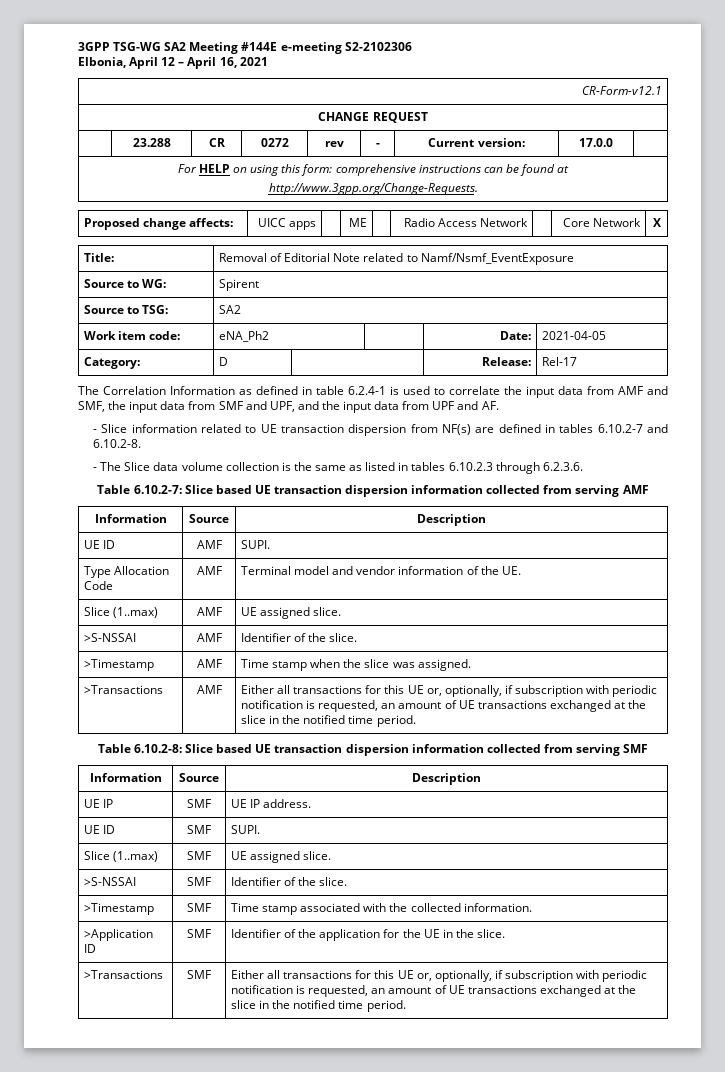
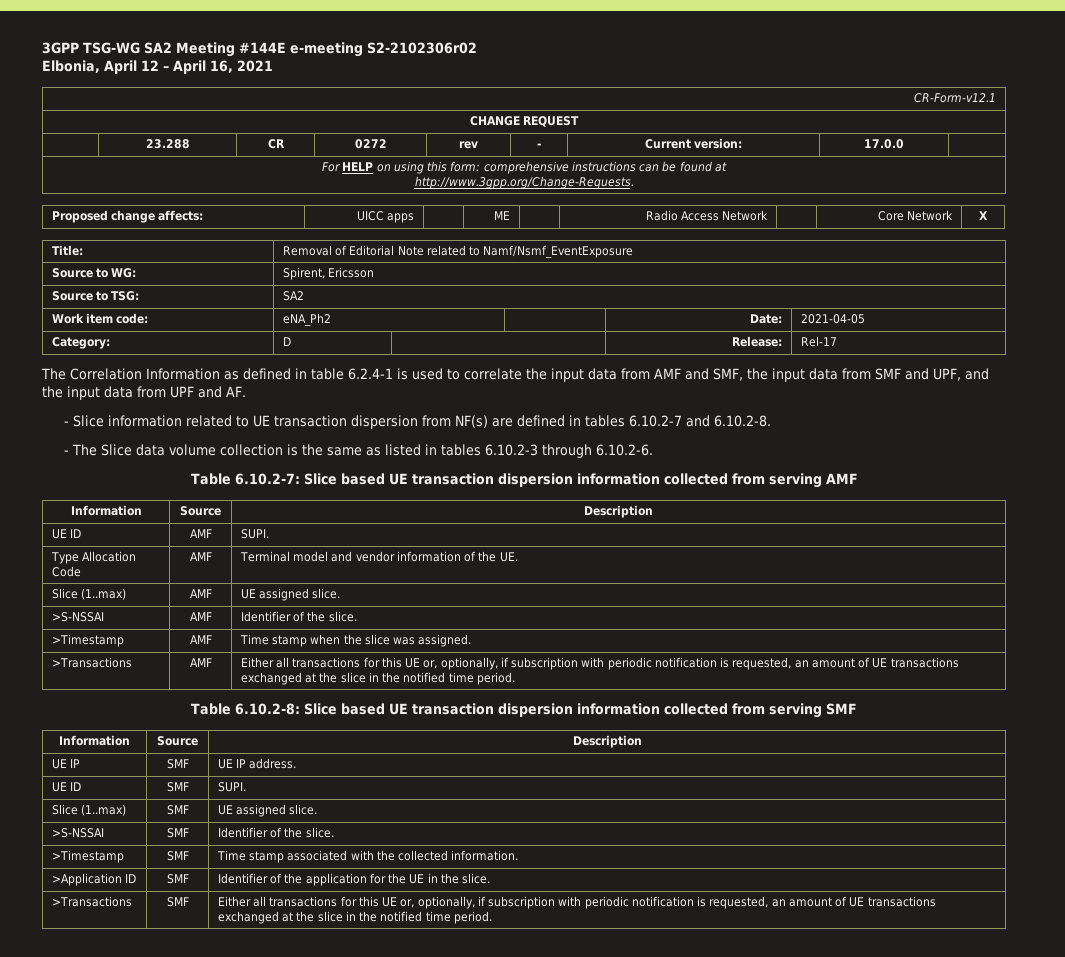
- 3GPP TSG-WG SA2 Meeting #144E e-meeting S2-2102306
+ 3GPP TSG-WG SA2 Meeting #144E e-meeting S2-2102306r02
- Source to WG: | Spirent
+ Source to WG: | Spirent, Ericsson
- - The Slice data volume collection is the same as listed in tables 6.10.2.3 through 6.2.3.6.
+ - The Slice data volume collection is the same as listed in tables 6.10.2-3 through 6.10.2-6.

